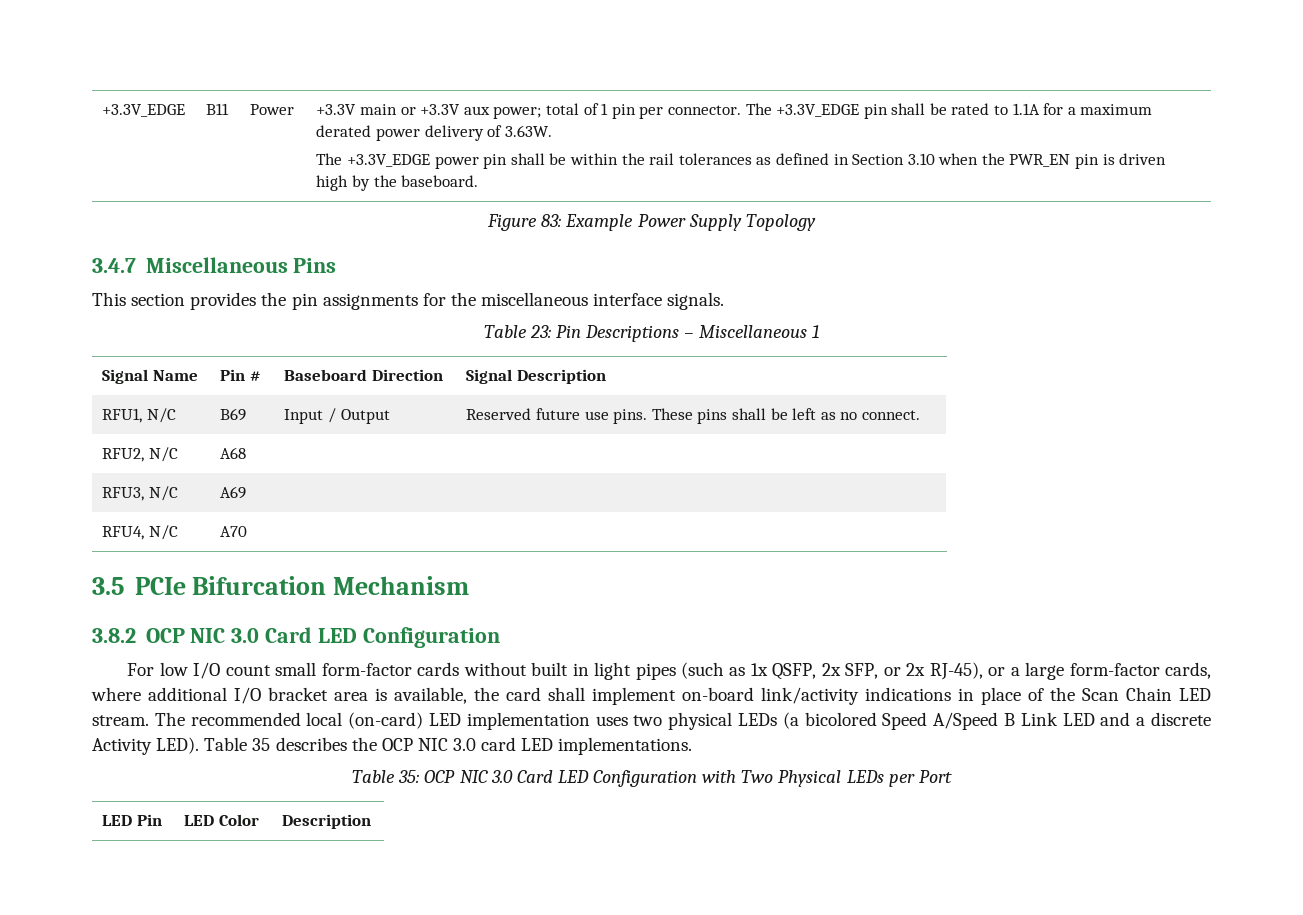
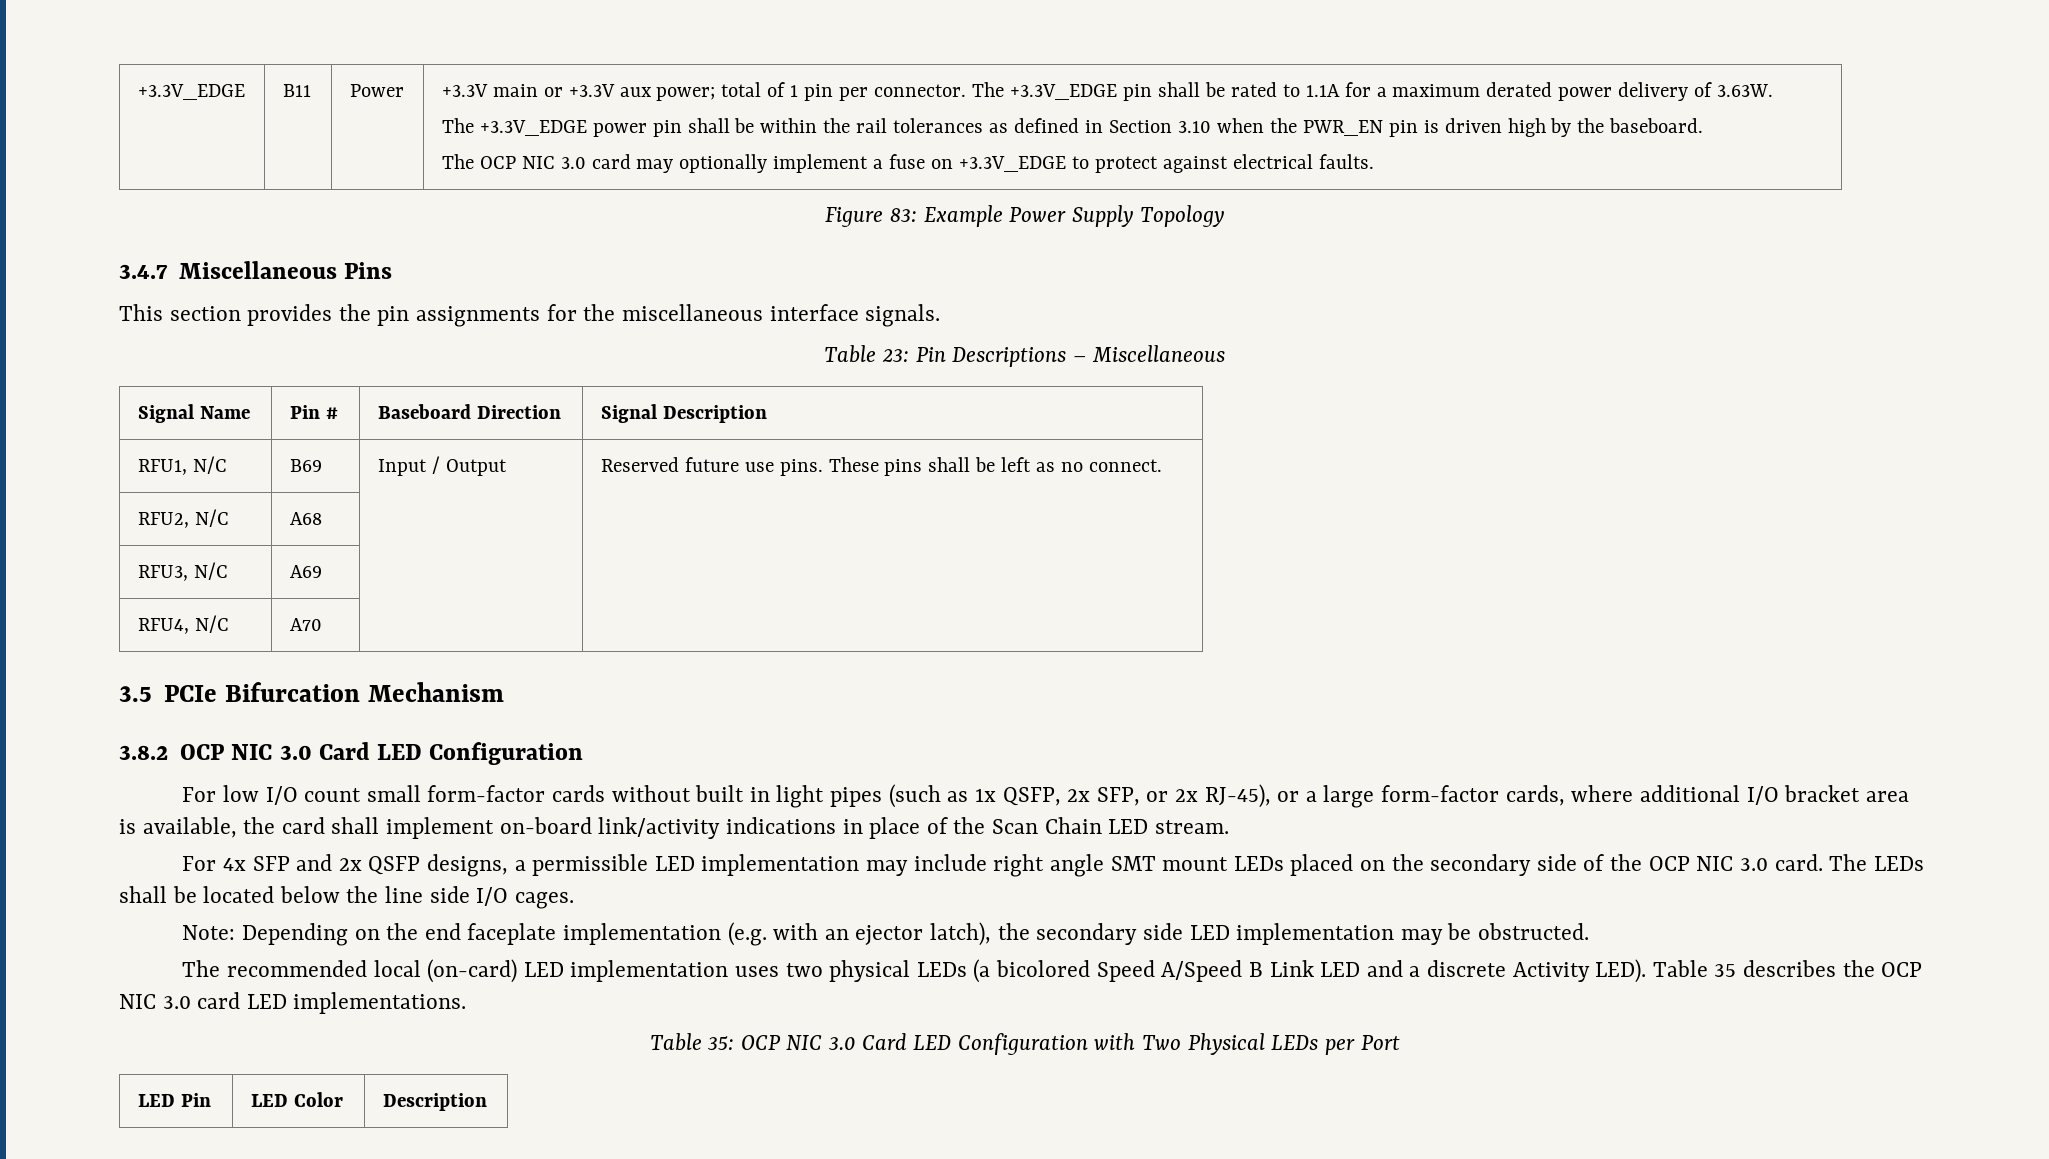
+ The OCP NIC 3.0 card may optionally implement a fuse on +3.3V_EDGE to protect against electrical faults.
- Table 23: Pin Descriptions – Miscellaneous 1
+ Table 23: Pin Descriptions – Miscellaneous
- For low I/O count small form-factor cards without built in light pipes (such as 1x QSFP, 2x SFP, or 2x RJ-45), or a large form-factor cards, where additional I/O bracket area is available, the card shall implement on-board link/activity indications in place of the Scan Chain LED stream. The recommended local (on-card) LED implementation uses two physical LEDs (a bicolored Speed A/Speed B Link LED and a discrete Activity LED).
+ For low I/O count small form-factor cards without built in light pipes (such as 1x QSFP, 2x SFP, or 2x RJ-45), or a large form-factor cards, where additional I/O bracket area is available, the card shall implement on-board link/activity indications in place of the Scan Chain LED stream.
+ For 4x SFP and 2x QSFP designs, a permissible LED implementation may include right angle SMT mount LEDs placed on the secondary side of the OCP NIC 3.0 card. The LEDs shall be located below the line side I/O cages.
+ Note: Depending on the end faceplate implementation (e.g. with an ejector latch), the secondary side LED implementation may be obstructed.
+ The recommended local (on-card) LED implementation uses two physical LEDs (a bicolored Speed A/Speed B Link LED and a discrete Activity LED).

